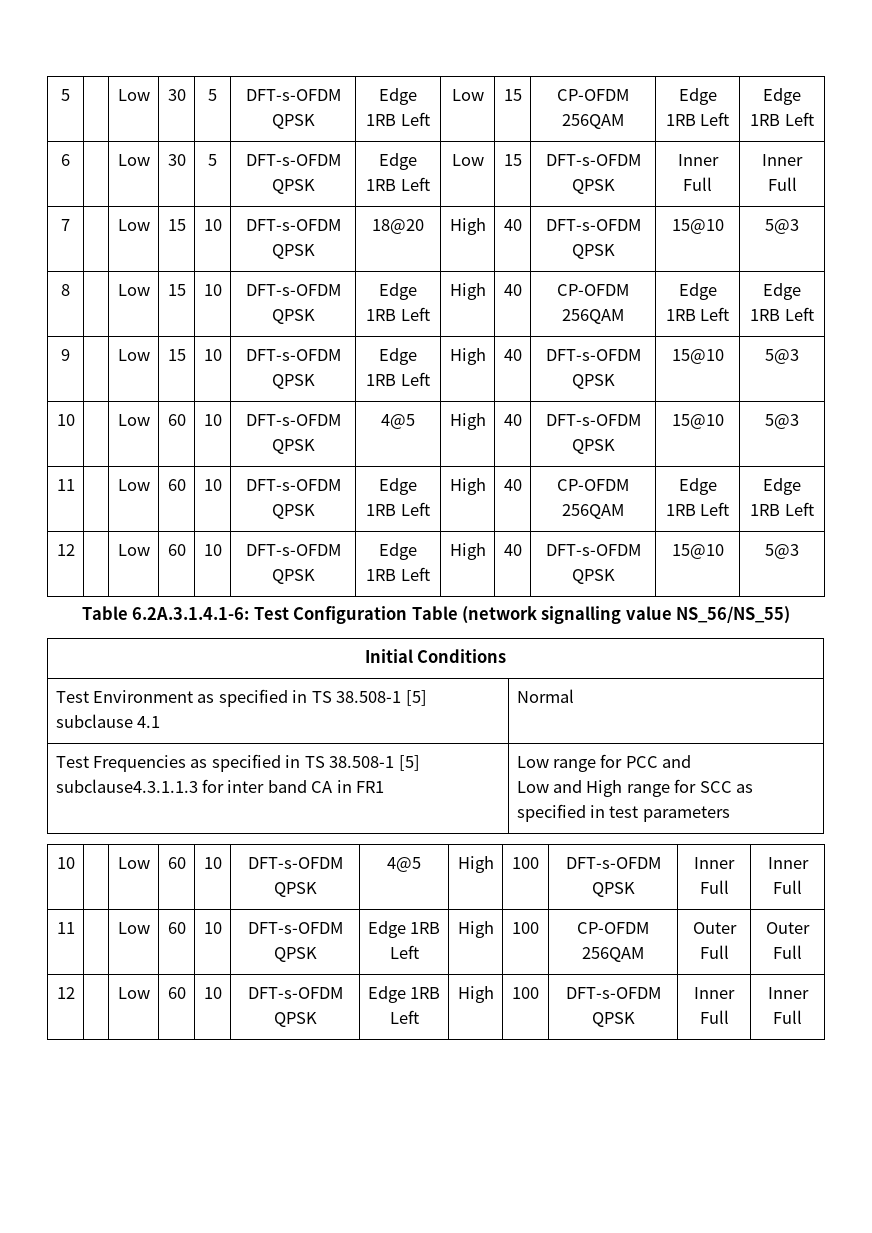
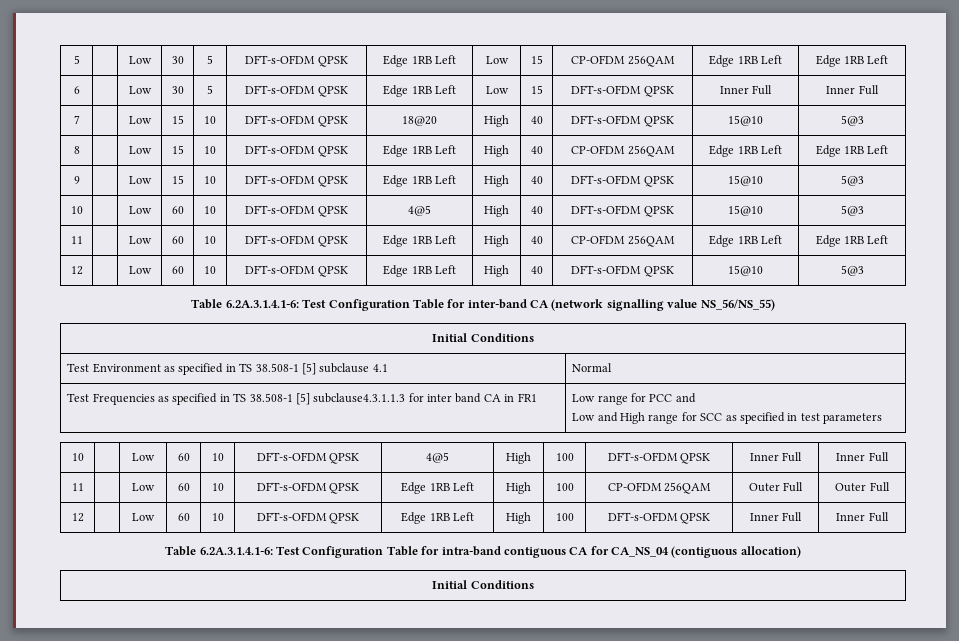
- Table 6.2A.3.1.4.1-6: Test Configuration Table (network signalling value NS_56/NS_55)
+ Table 6.2A.3.1.4.1-6: Test Configuration Table for inter-band CA (network signalling value NS_56/NS_55)
+ Table 6.2A.3.1.4.1-6: Test Configuration Table for intra-band contiguous CA for CA_NS_04 (contiguous allocation)
+ Initial Conditions

